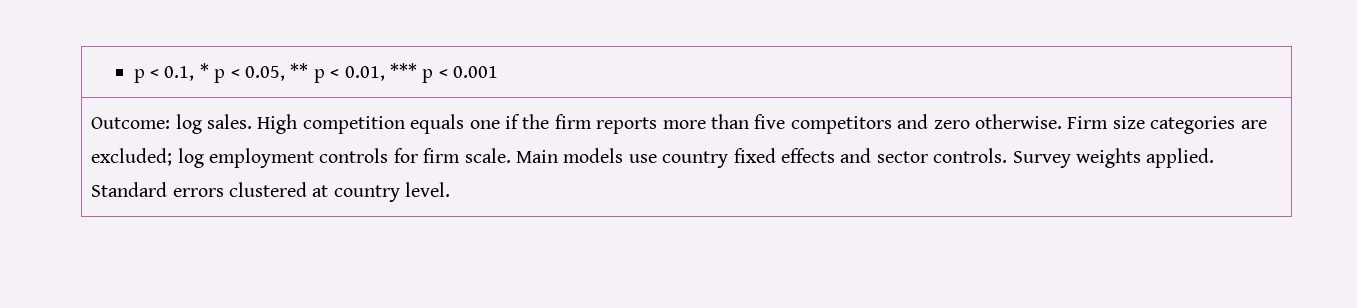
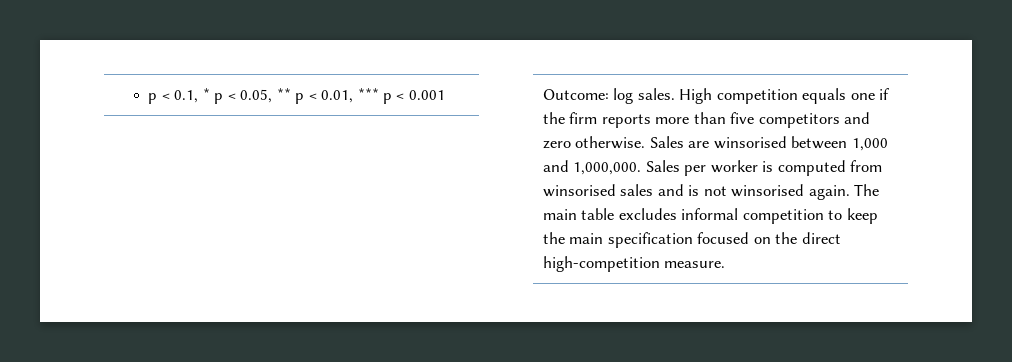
- Firm size categories are excluded; log employment controls for firm scale. Main models use country fixed effects and sector controls. Survey weights applied. Standard errors clustered at country level.
+ Sales are winsorised between 1,000 and 1,000,000. Sales per worker is computed from winsorised sales and is not winsorised again. The main table excludes informal competition to keep the main specification focused on the direct high-competition measure.

